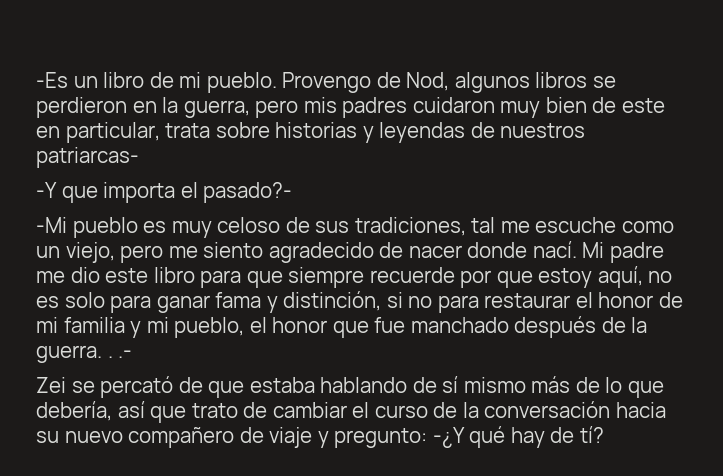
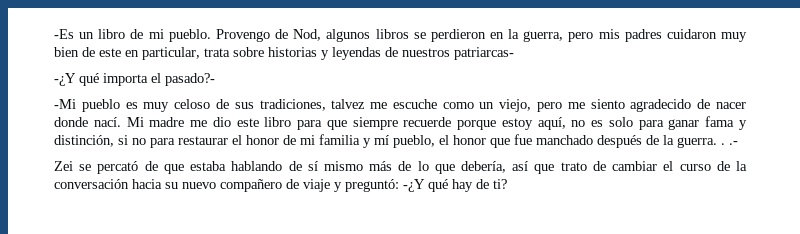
- -Y que importa el pasado?-
+ -¿Y qué importa el pasado?-
- -Mi pueblo es muy celoso de sus tradiciones, tal me escuche como un viejo, pero me siento agradecido de nacer donde nací.
+ -Mi pueblo es muy celoso de sus tradiciones, talvez me escuche como un viejo, pero me siento agradecido de nacer donde nací.
- Mi padre me dio este libro para que siempre recuerde por que estoy aquí, no es solo para ganar fama y distinción, si no para restaurar el honor de mi familia y mi pueblo, el honor que fue manchado después de la guerra. . .-
+ Mi madre me dio este libro para que siempre recuerde porque estoy aquí, no es solo para ganar fama y distinción, si no para restaurar el honor de mi familia y mí pueblo, el honor que fue manchado después de la guerra. . .-
- Zei se percató de que estaba hablando de sí mismo más de lo que debería, así que trato de cambiar el curso de la conversación hacia su nuevo compañero de viaje y pregunto: -¿Y qué hay de tí?
+ Zei se percató de que estaba hablando de sí mismo más de lo que debería, así que trato de cambiar el curso de la conversación hacia su nuevo compañero de viaje y preguntó: -¿Y qué hay de ti?

